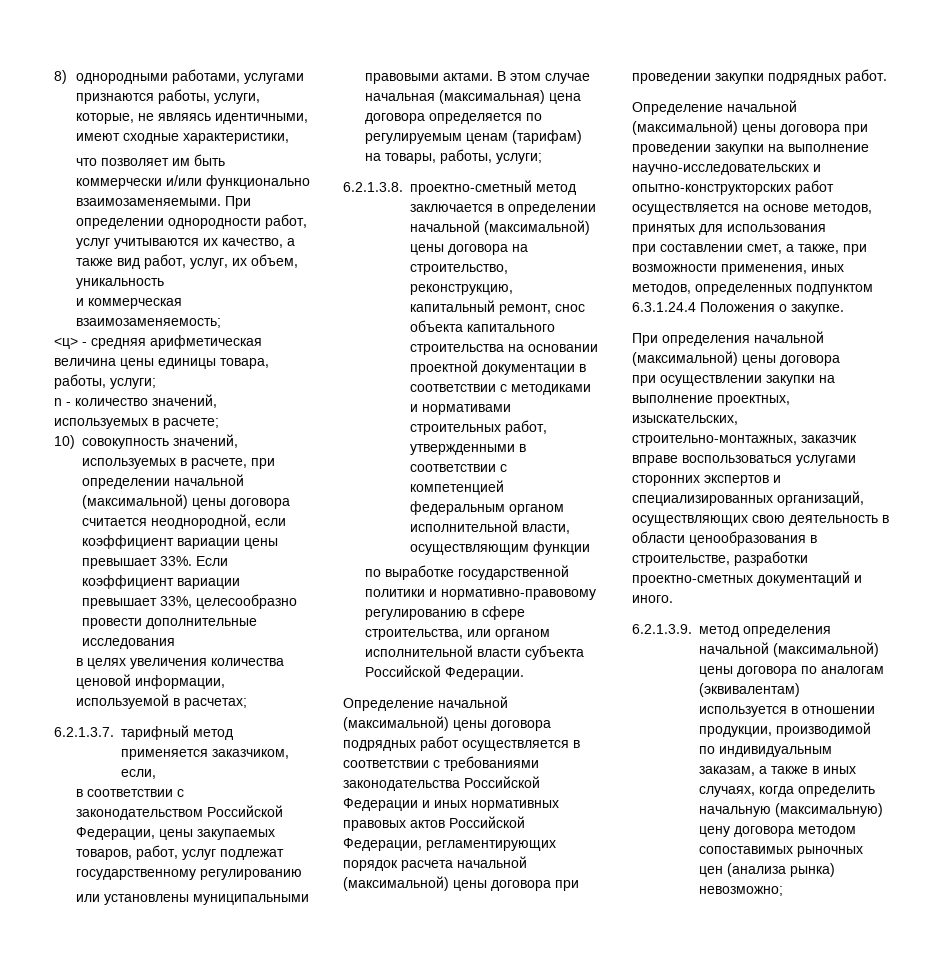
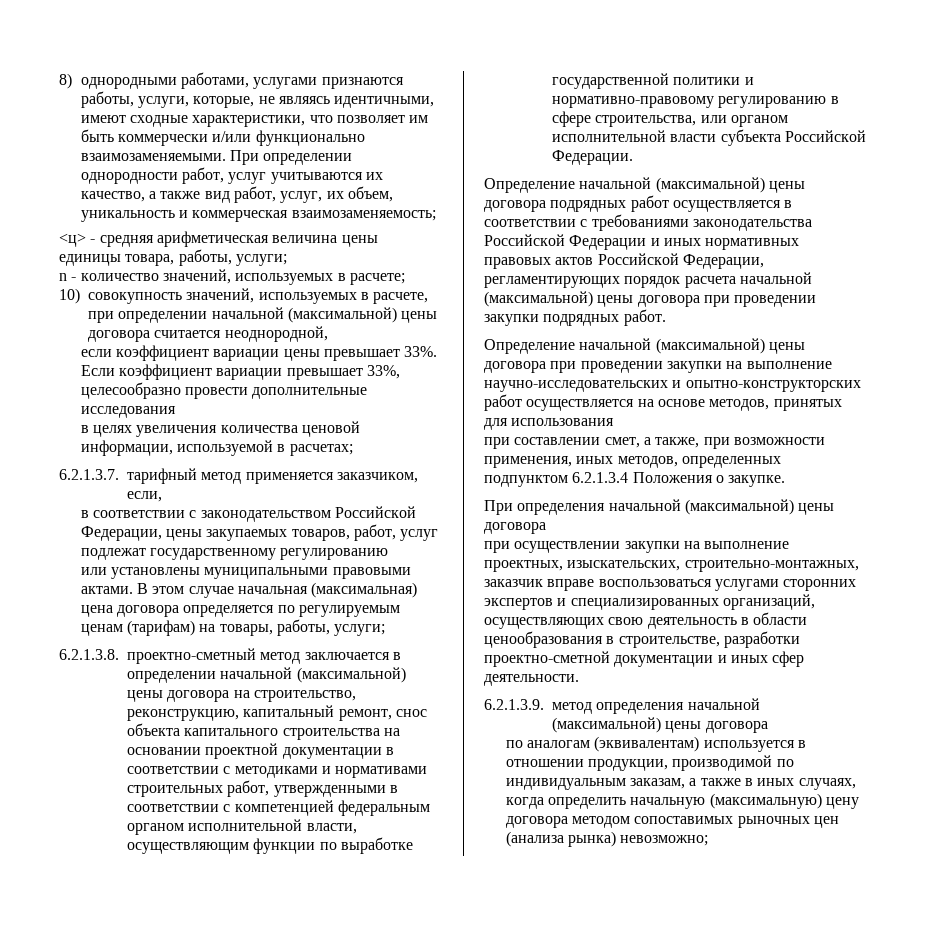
- 8) однородными работами, услугами признаются работы, услуги, которые, не являясь идентичными, имеют сходные характеристики,
- что позволяет им быть коммерчески и/или функционально взаимозаменяемыми.
+ 8) однородными работами, услугами признаются работы, услуги, которые, не являясь идентичными, имеют сходные характеристики, что позволяет им быть коммерчески и/или функционально взаимозаменяемыми.
- При определении однородности работ, услуг учитываются их качество, а также вид работ, услуг, их объем, уникальность
- и коммерческая взаимозаменяемость;
+ При определении однородности работ, услуг учитываются их качество, а также вид работ, услуг, их объем, уникальность и коммерческая взаимозаменяемость;
- 10) совокупность значений, используемых в расчете, при определении начальной (максимальной) цены договора считается неоднородной, если коэффициент вариации цены превышает 33%.
+ 10) совокупность значений, используемых в расчете, при определении начальной (максимальной) цены договора считается неоднородной,
+ если коэффициент вариации цены превышает 33%.
- 6.2.1.3.8. проектно-сметный метод заключается в определении начальной (максимальной) цены договора на строительство, реконструкцию, капитальный ремонт, снос объекта капитального строительства на основании проектной документации в соответствии с методиками и нормативами строительных работ, утвержденными в соответствии с компетенцией федеральным органом исполнительной власти, осуществляющим функции
- по выработке государственной политики и нормативно-правовому регулированию в сфере строительства, или органом исполнительной власти субъекта Российской Федерации.
+ 6.2.1.3.8. проектно-сметный метод заключается в определении начальной (максимальной) цены договора на строительство, реконструкцию, капитальный ремонт, снос объекта капитального строительства на основании проектной документации в соответствии с методиками и нормативами строительных работ, утвержденными в соответствии с компетенцией федеральным органом исполнительной власти, осуществляющим функции по выработке государственной политики и нормативно-правовому регулированию в сфере строительства, или органом исполнительной власти субъекта Российской Федерации.
- при составлении смет, а также, при возможности применения, иных методов, определенных подпунктом 6.3.1.24.4 Положения о закупке.
+ при составлении смет, а также, при возможности применения, иных методов, определенных подпунктом 6.2.1.3.4 Положения о закупке.
- при осуществлении закупки на выполнение проектных, изыскательских, строительно-монтажных, заказчик вправе воспользоваться услугами сторонних экспертов и специализированных организаций, осуществляющих свою деятельность в области ценообразования в строительстве, разработки проектно-сметных документаций и иного.
+ при осуществлении закупки на выполнение проектных, изыскательских, строительно-монтажных, заказчик вправе воспользоваться услугами сторонних экспертов и специализированных организаций, осуществляющих свою деятельность в области ценообразования в строительстве, разработки проектно-сметной документации и иных сфер деятельности.
- 6.2.1.3.9. метод определения начальной (максимальной) цены договора по аналогам (эквивалентам) используется в отношении продукции, производимой по индивидуальным заказам, а также в иных случаях, когда определить начальную (максимальную) цену договора методом сопоставимых рыночных цен (анализа рынка) невозможно;
+ 6.2.1.3.9. метод определения начальной (максимальной) цены договора
+ по аналогам (эквивалентам) используется в отношении продукции, производимой по индивидуальным заказам, а также в иных случаях, когда определить начальную (максимальную) цену договора методом сопоставимых рыночных цен (анализа рынка) невозможно;

